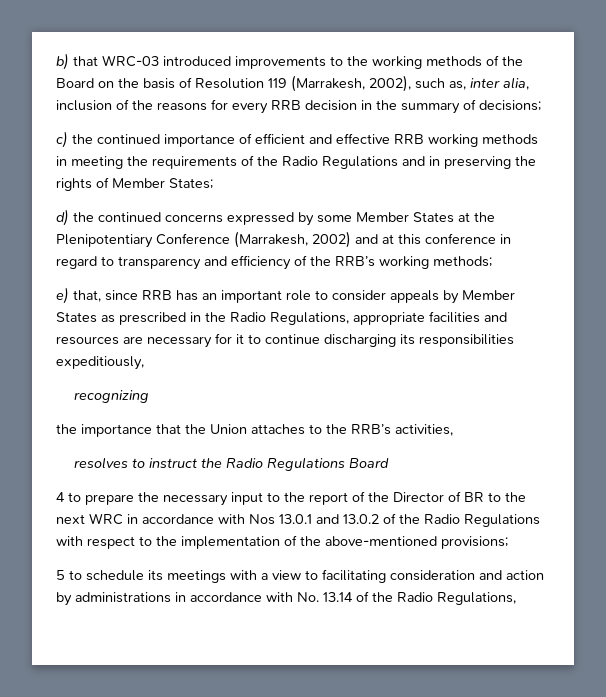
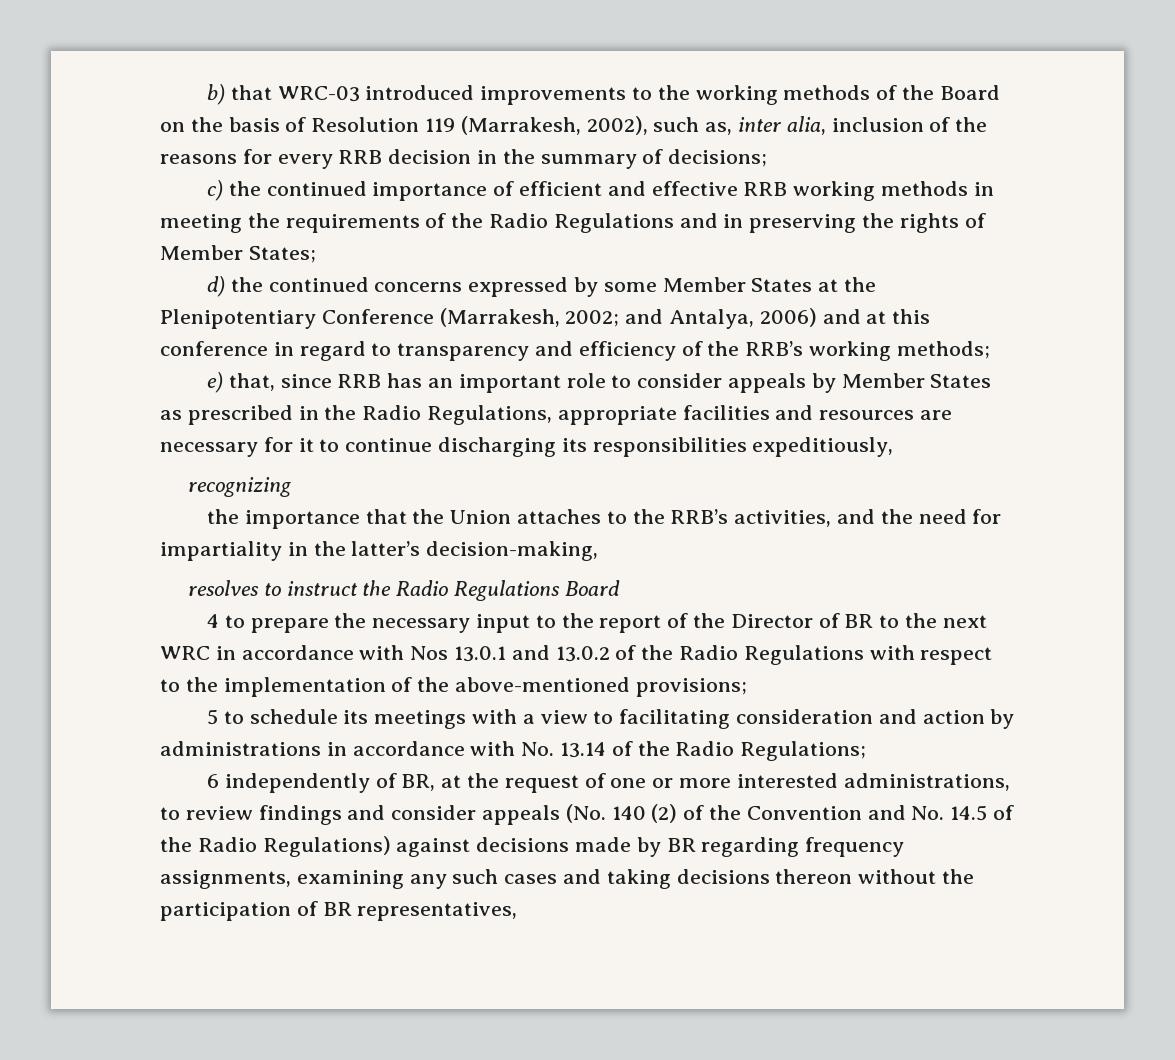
- d) the continued concerns expressed by some Member States at the Plenipotentiary Conference (Marrakesh, 2002) and at this conference in regard to transparency and efficiency of the RRB’s working methods;
+ d) the continued concerns expressed by some Member States at the Plenipotentiary Conference (Marrakesh, 2002; and Antalya, 2006) and at this conference in regard to transparency and efficiency of the RRB’s working methods;
- the importance that the Union attaches to the RRB’s activities,
+ the importance that the Union attaches to the RRB’s activities, and the need for impartiality in the latter’s decision-making,
- 5 to schedule its meetings with a view to facilitating consideration and action by administrations in accordance with No. 13.14 of the Radio Regulations,
+ 5 to schedule its meetings with a view to facilitating consideration and action by administrations in accordance with No. 13.14 of the Radio Regulations;
+ 6 independently of BR, at the request of one or more interested administrations, to review findings and consider appeals (No. 140 (2) of the Convention and No. 14.5 of the Radio Regulations) against decisions made by BR regarding frequency assignments, examining any such cases and taking decisions thereon without the participation of BR representatives,

